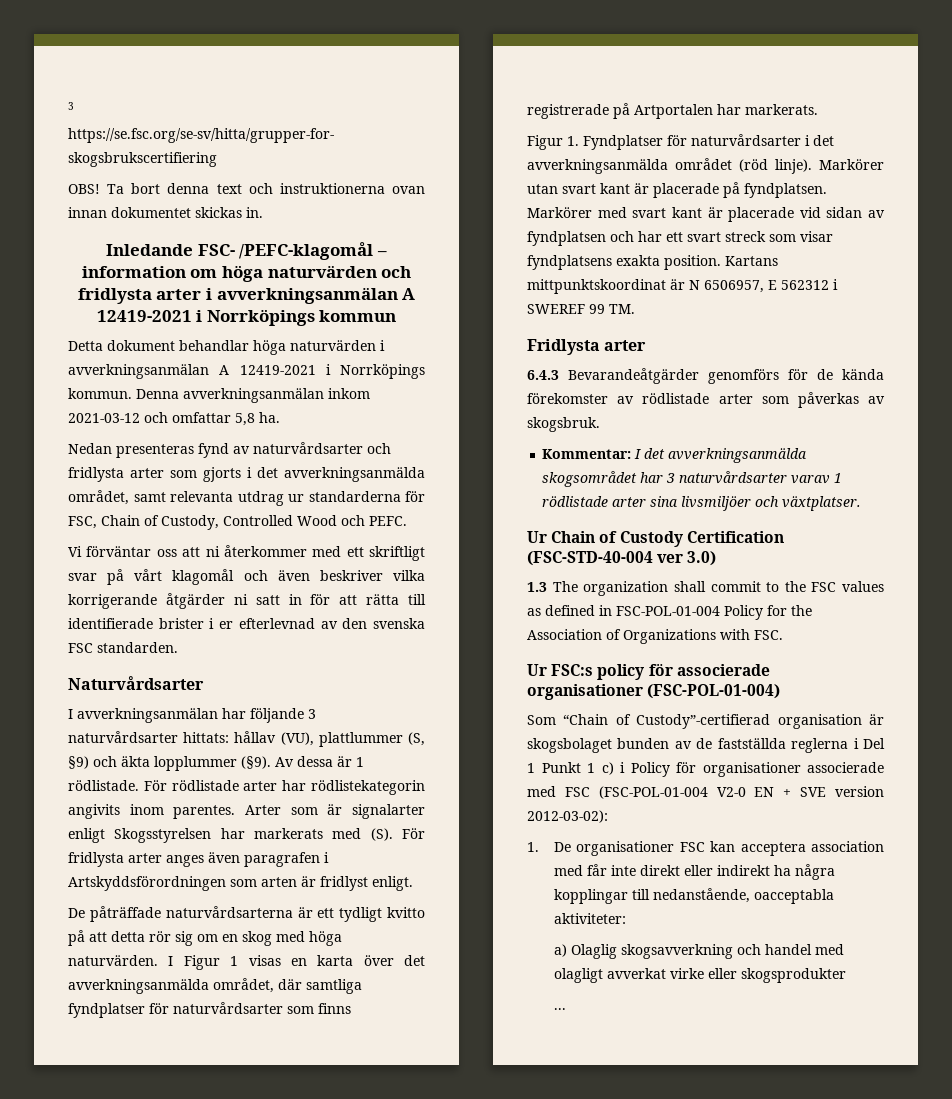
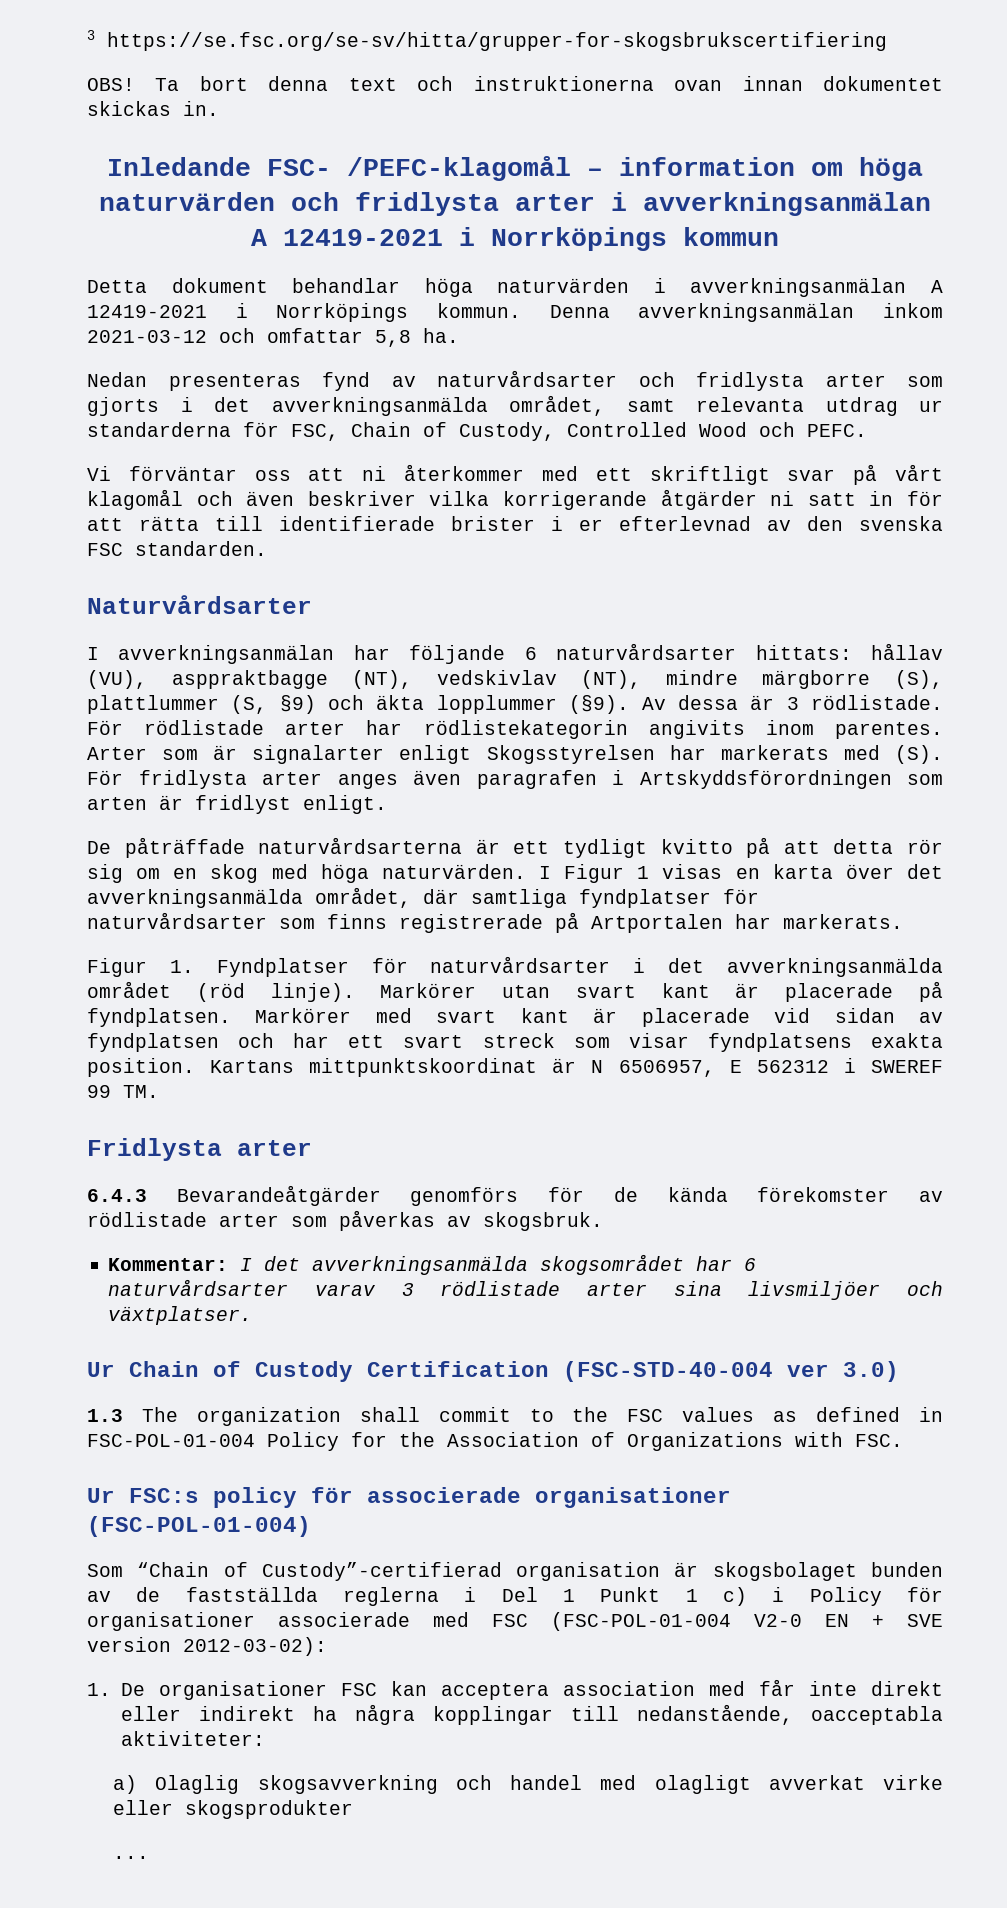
- I avverkningsanmälan har följande 3 naturvårdsarter hittats: hållav (VU), plattlummer (S, §9) och äkta lopplummer (§9).
+ I avverkningsanmälan har följande 6 naturvårdsarter hittats: hållav (VU), asppraktbagge (NT), vedskivlav (NT), mindre märgborre (S), plattlummer (S, §9) och äkta lopplummer (§9).
- Av dessa är 1 rödlistade.
+ Av dessa är 3 rödlistade.
- Kommentar: I det avverkningsanmälda skogsområdet har 3 naturvårdsarter varav 1 rödlistade arter sina livsmiljöer och växtplatser.
+ Kommentar: I det avverkningsanmälda skogsområdet har 6 naturvårdsarter varav 3 rödlistade arter sina livsmiljöer och växtplatser.

